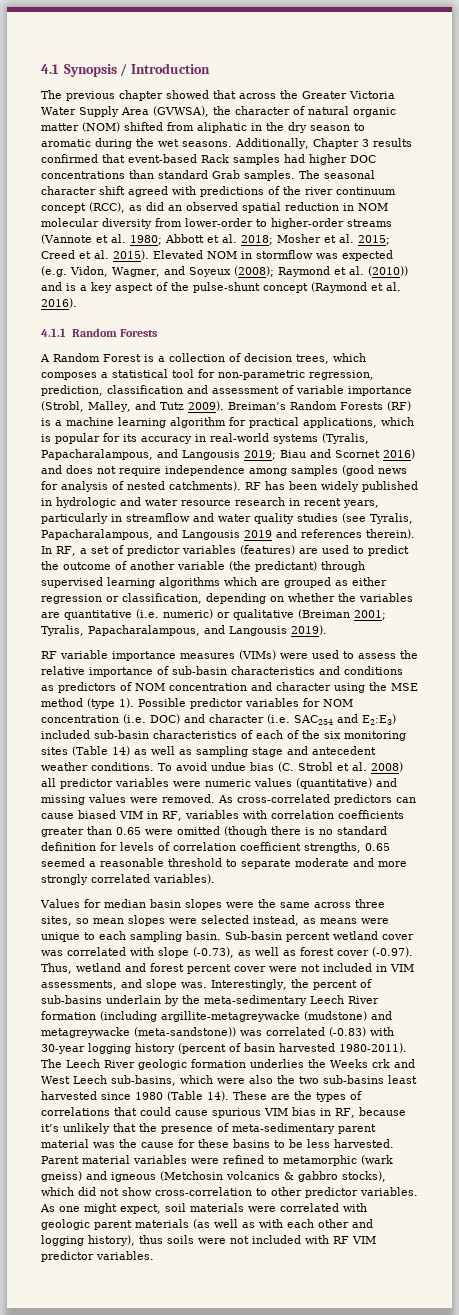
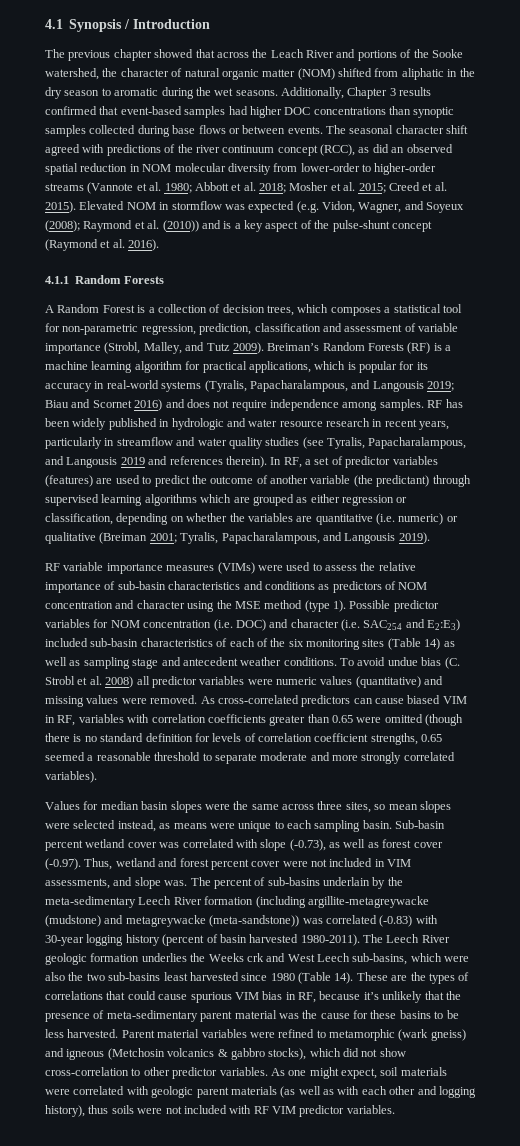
- The previous chapter showed that across the Greater Victoria Water Supply Area (GVWSA), the character of natural organic matter (NOM) shifted from aliphatic in the dry season to aromatic during the wet seasons.
+ The previous chapter showed that across the Leach River and portions of the Sooke watershed, the character of natural organic matter (NOM) shifted from aliphatic in the dry season to aromatic during the wet seasons.
- Additionally, Chapter 3 results confirmed that event-based Rack samples had higher DOC concentrations than standard Grab samples.
+ Additionally, Chapter 3 results confirmed that event-based samples had higher DOC concentrations than synoptic samples collected during base flows or between events.
- Breiman’s Random Forests (RF) is a machine learning algorithm for practical applications, which is popular for its accuracy in real-world systems (Tyralis, Papacharalampous, and Langousis 2019; Biau and Scornet 2016) and does not require independence among samples (good news for analysis of nested catchments).
+ Breiman’s Random Forests (RF) is a machine learning algorithm for practical applications, which is popular for its accuracy in real-world systems (Tyralis, Papacharalampous, and Langousis 2019; Biau and Scornet 2016) and does not require independence among samples.
- Interestingly, the percent of sub-basins underlain by the meta-sedimentary Leech River formation (including argillite-metagreywacke (mudstone) and metagreywacke (meta-sandstone)) was correlated (-0.83) with 30-year logging history (percent of basin harvested 1980-2011).
+ The percent of sub-basins underlain by the meta-sedimentary Leech River formation (including argillite-metagreywacke (mudstone) and metagreywacke (meta-sandstone)) was correlated (-0.83) with 30-year logging history (percent of basin harvested 1980-2011).

